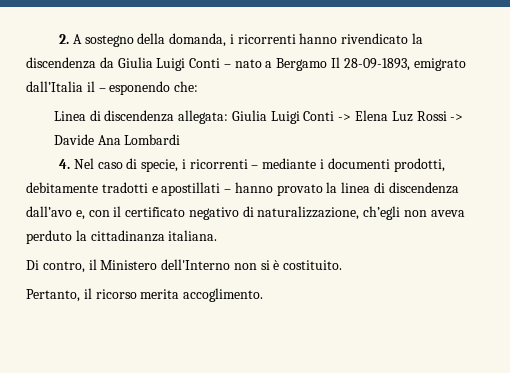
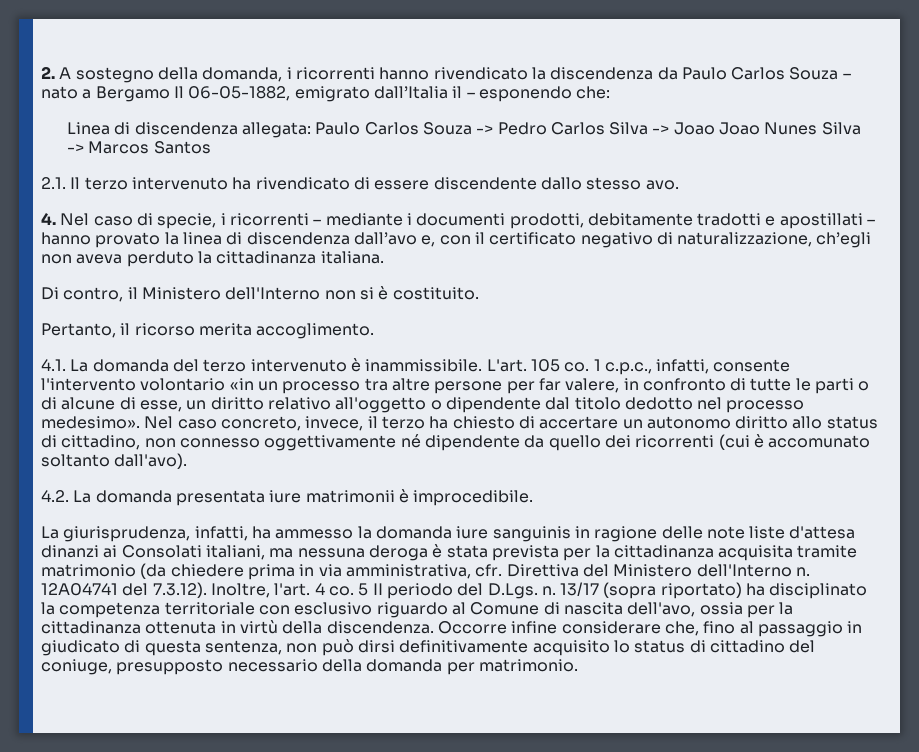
- 2. A sostegno della domanda, i ricorrenti hanno rivendicato la discendenza da Giulia Luigi Conti – nato a Bergamo Il 28-09-1893, emigrato dall’Italia il – esponendo che:
+ 2. A sostegno della domanda, i ricorrenti hanno rivendicato la discendenza da Paulo Carlos Souza – nato a Bergamo Il 06-05-1882, emigrato dall’Italia il – esponendo che:
- Linea di discendenza allegata: Giulia Luigi Conti -> Elena Luz Rossi -> Davide Ana Lombardi
+ Linea di discendenza allegata: Paulo Carlos Souza -> Pedro Carlos Silva -> Joao Joao Nunes Silva -> Marcos Santos
+ 2.1. Il terzo intervenuto ha rivendicato di essere discendente dallo stesso avo.
+ 4.1. La domanda del terzo intervenuto è inammissibile. L'art. 105 co. 1 c.p.c., infatti, consente l'intervento volontario «in un processo tra altre persone per far valere, in confronto di tutte le parti o di alcune di esse, un diritto relativo all'oggetto o dipendente dal titolo dedotto nel processo medesimo». Nel caso concreto, invece, il terzo ha chiesto di accertare un autonomo diritto allo status di cittadino, non connesso oggettivamente né dipendente da quello dei ricorrenti (cui è accomunato soltanto dall'avo).
+ 4.2. La domanda presentata iure matrimonii è improcedibile.
+ La giurisprudenza, infatti, ha ammesso la domanda iure sanguinis in ragione delle note liste d'attesa dinanzi ai Consolati italiani, ma nessuna deroga è stata prevista per la cittadinanza acquisita tramite matrimonio (da chiedere prima in via amministrativa, cfr. Direttiva del Ministero dell'Interno n. 12A04741 del 7.3.12). Inoltre, l'art. 4 co. 5 II periodo del D.Lgs. n. 13/17 (sopra riportato) ha disciplinato la competenza territoriale con esclusivo riguardo al Comune di nascita dell'avo, ossia per la cittadinanza ottenuta in virtù della discendenza. Occorre infine considerare che, fino al passaggio in giudicato di questa sentenza, non può dirsi definitivamente acquisito lo status di cittadino del coniuge, presupposto necessario della domanda per matrimonio.

